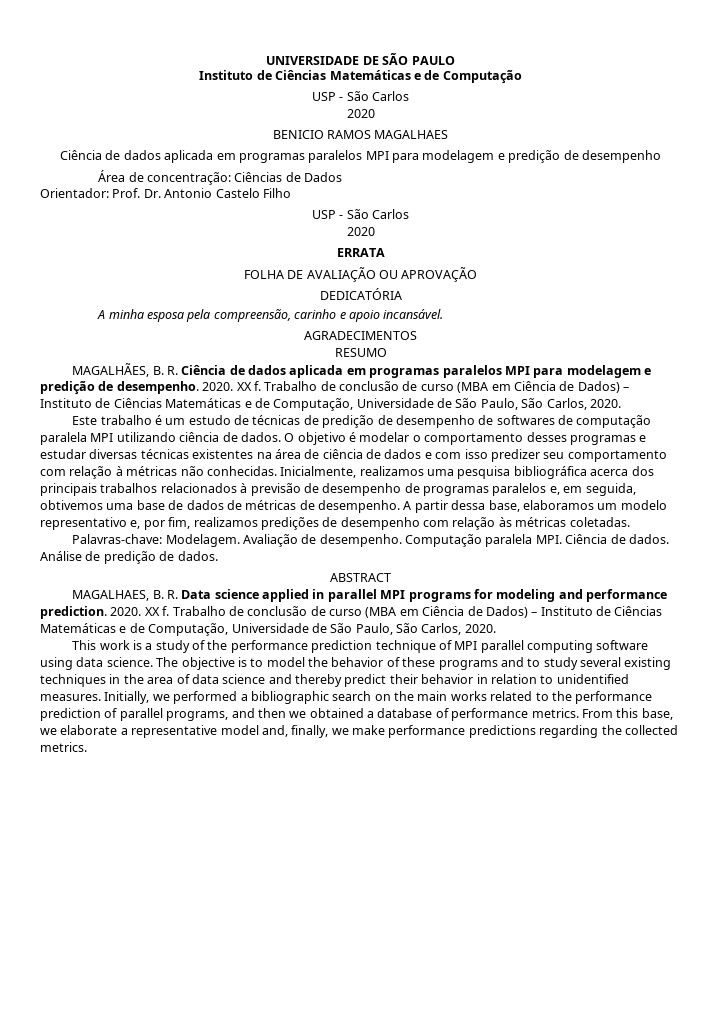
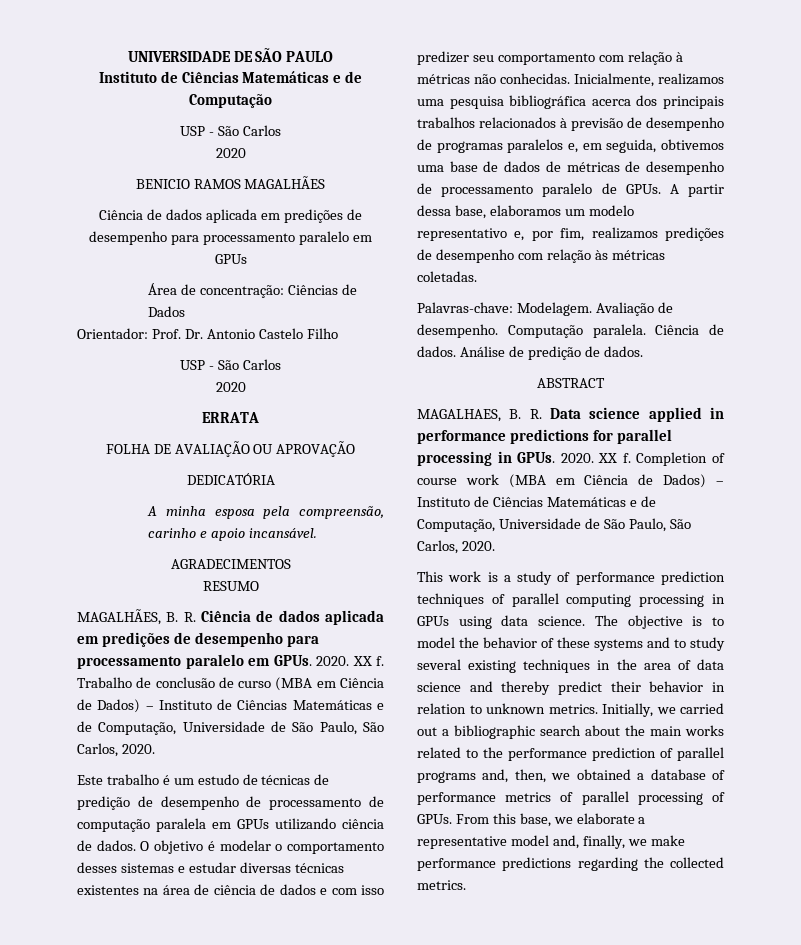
- BENICIO RAMOS MAGALHAES
- Ciência de dados aplicada em programas paralelos MPI para modelagem e predição de desempenho
+ BENICIO RAMOS MAGALHÃES
+ Ciência de dados aplicada em predições de desempenho para processamento paralelo em GPUs
- MAGALHÃES, B. R. Ciência de dados aplicada em programas paralelos MPI para modelagem e predição de desempenho.
+ MAGALHÃES, B. R. Ciência de dados aplicada em predições de desempenho para processamento paralelo em GPUs.
- Este trabalho é um estudo de técnicas de predição de desempenho de softwares de computação paralela MPI utilizando ciência de dados.
+ Este trabalho é um estudo de técnicas de predição de desempenho de processamento de computação paralela em GPUs utilizando ciência de dados.
- O objetivo é modelar o comportamento desses programas e estudar diversas técnicas existentes na área de ciência de dados e com isso predizer seu comportamento com relação à métricas não conhecidas.
+ O objetivo é modelar o comportamento desses sistemas e estudar diversas técnicas existentes na área de ciência de dados e com isso predizer seu comportamento com relação à métricas não conhecidas.
- Inicialmente, realizamos uma pesquisa bibliográfica acerca dos principais trabalhos relacionados à previsão de desempenho de programas paralelos e, em seguida, obtivemos uma base de dados de métricas de desempenho.
+ Inicialmente, realizamos uma pesquisa bibliográfica acerca dos principais trabalhos relacionados à previsão de desempenho de programas paralelos e, em seguida, obtivemos uma base de dados de métricas de desempenho de processamento paralelo de GPUs.
- Computação paralela MPI. Ciência de dados.
+ Computação paralela. Ciência de dados.
- MAGALHAES, B. R. Data science applied in parallel MPI programs for modeling and performance prediction. 2020. XX f. Trabalho de conclusão de curso (MBA em Ciência de Dados) – Instituto de Ciências Matemáticas e de Computação, Universidade de São Paulo, São Carlos, 2020.
+ MAGALHAES, B. R. Data science applied in performance predictions for parallel processing in GPUs. 2020. XX f. Completion of course work (MBA em Ciência de Dados) – Instituto de Ciências Matemáticas e de Computação, Universidade de São Paulo, São Carlos, 2020.
- This work is a study of the performance prediction technique of MPI parallel computing software using data science.
+ This work is a study of performance prediction techniques of parallel computing processing in GPUs using data science.
- The objective is to model the behavior of these programs and to study several existing techniques in the area of data science and thereby predict their behavior in relation to unidentified measures. Initially, we performed a bibliographic search on the main works related to the performance prediction of parallel programs, and then we obtained a database of performance metrics.
+ The objective is to model the behavior of these systems and to study several existing techniques in the area of data science and thereby predict their behavior in relation to unknown metrics. Initially, we carried out a bibliographic search about the main works related to the performance prediction of parallel programs and, then, we obtained a database of performance metrics of parallel processing of GPUs.

